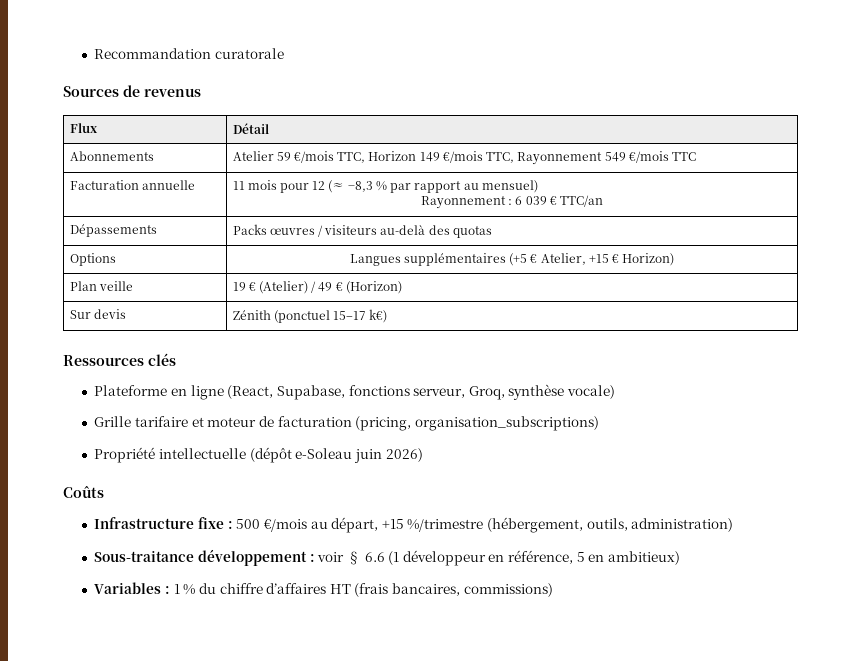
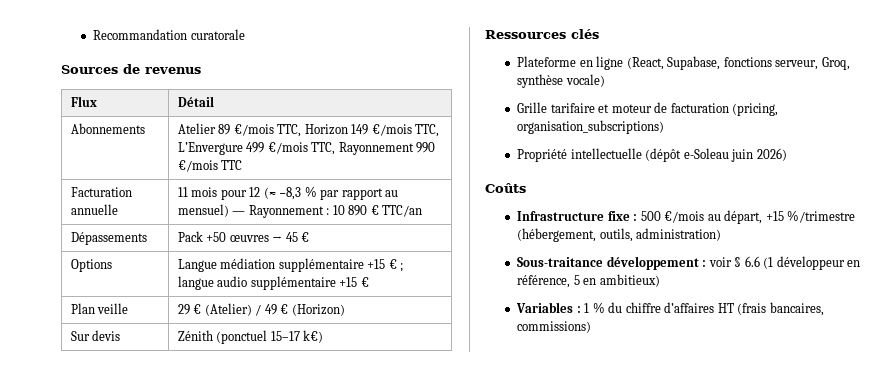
- Abonnements | Atelier 59 €/mois TTC, Horizon 149 €/mois TTC, Rayonnement 549 €/mois TTC
+ Abonnements | Atelier 89 €/mois TTC, Horizon 149 €/mois TTC, L’Envergure 499 €/mois TTC, Rayonnement 990 €/mois TTC
- Facturation annuelle | 11 mois pour 12 (≈ −8,3 % par rapport au mensuel)
- Rayonnement : 6 039 € TTC/an
+ Facturation annuelle | 11 mois pour 12 (≈ −8,3 % par rapport au mensuel) — Rayonnement : 10 890 € TTC/an
- Dépassements | Packs œuvres / visiteurs au-delà des quotas
- Options | Langues supplémentaires (+5 € Atelier, +15 € Horizon)
+ Dépassements | Pack +50 œuvres → 45 €
+ Options | Langue médiation supplémentaire +15 € ; langue audio supplémentaire +15 €
- Plan veille | 19 € (Atelier) / 49 € (Horizon)
+ Plan veille | 29 € (Atelier) / 49 € (Horizon)

